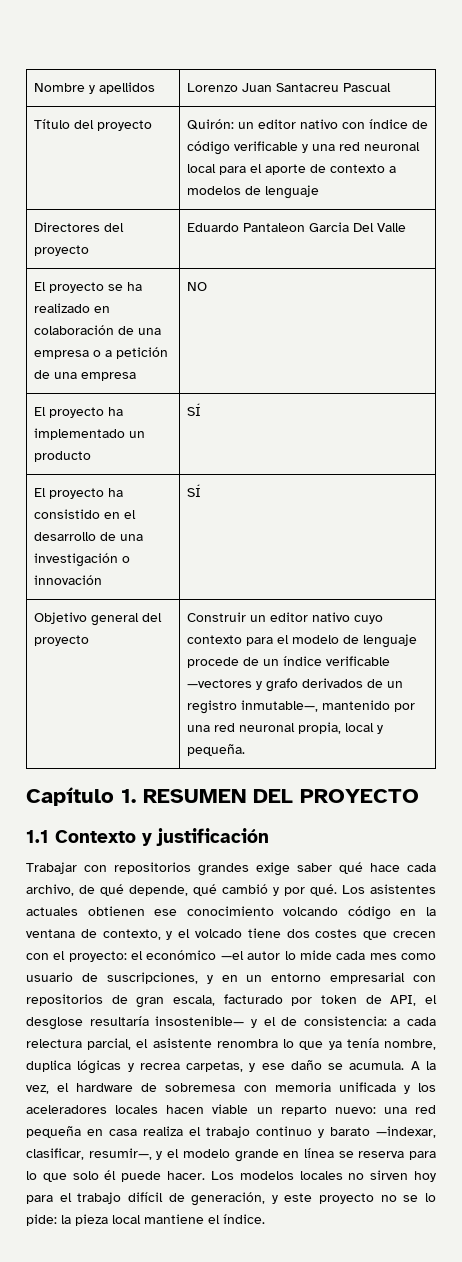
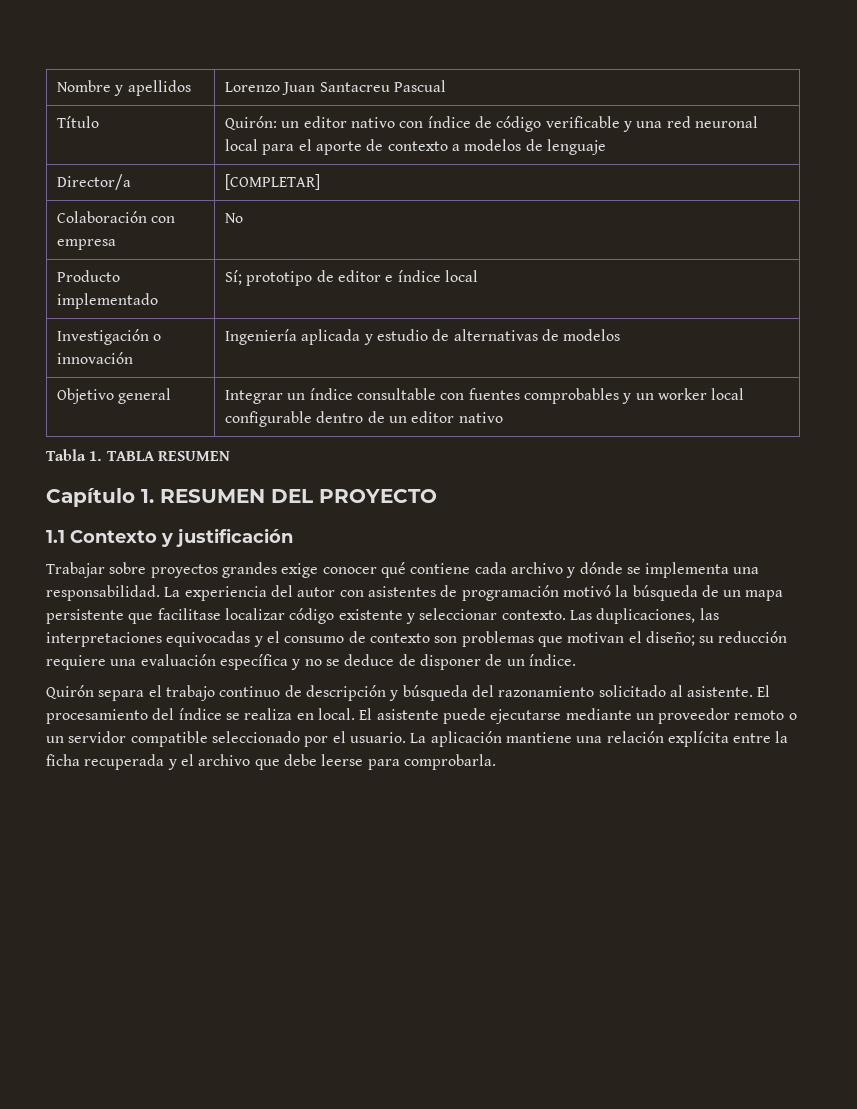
- Título del proyecto | Quirón: un editor nativo con índice de código verificable y una red neuronal local para el aporte de contexto a modelos de lenguaje
+ Título | Quirón: un editor nativo con índice de código verificable y una red neuronal local para el aporte de contexto a modelos de lenguaje
- Directores del proyecto | Eduardo Pantaleon Garcia Del Valle
- El proyecto se ha realizado en colaboración de una empresa o a petición de una empresa | NO
- El proyecto ha implementado un producto | SÍ
- El proyecto ha consistido en el desarrollo de una investigación o innovación | SÍ
- Objetivo general del proyecto | Construir un editor nativo cuyo contexto para el modelo de lenguaje procede de un índice verificable —vectores y grafo derivados de un registro inmutable—, mantenido por una red neuronal propia, local y pequeña.
+ Director/a | [COMPLETAR]
+ Colaboración con empresa | No
+ Producto implementado | Sí; prototipo de editor e índice local
+ Investigación o innovación | Ingeniería aplicada y estudio de alternativas de modelos
+ Objetivo general | Integrar un índice consultable con fuentes comprobables y un worker local configurable dentro de un editor nativo
+ Tabla 1. TABLA RESUMEN
- Trabajar con repositorios grandes exige saber qué hace cada archivo, de qué depende, qué cambió y por qué. Los asistentes actuales obtienen ese conocimiento volcando código en la ventana de contexto, y el volcado tiene dos costes que crecen con el proyecto: el económico —el autor lo mide cada mes como usuario de suscripciones, y en un entorno empresarial con repositorios de gran escala, facturado por token de API, el desglose resultaría insostenible— y el de consistencia: a cada relectura parcial, el asistente renombra lo que ya tenía nombre, duplica lógicas y recrea carpetas, y ese daño se acumula. A la vez, el hardware de sobremesa con memoria unificada y los aceleradores locales hacen viable un reparto nuevo: una red pequeña en casa realiza el trabajo continuo y barato —indexar, clasificar, resumir—, y el modelo grande en línea se reserva para lo que solo él puede hacer. Los modelos locales no sirven hoy para el trabajo difícil de generación, y este proyecto no se lo pide: la pieza local mantiene el índice.
+ Trabajar sobre proyectos grandes exige conocer qué contiene cada archivo y dónde se implementa una responsabilidad. La experiencia del autor con asistentes de programación motivó la búsqueda de un mapa persistente que facilitase localizar código existente y seleccionar contexto. Las duplicaciones, las interpretaciones equivocadas y el consumo de contexto son problemas que motivan el diseño; su reducción requiere una evaluación específica y no se deduce de disponer de un índice.
+ Quirón separa el trabajo continuo de descripción y búsqueda del razonamiento solicitado al asistente. El procesamiento del índice se realiza en local. El asistente puede ejecutarse mediante un proveedor remoto o un servidor compatible seleccionado por el usuario. La aplicación mantiene una relación explícita entre la ficha recuperada y el archivo que debe leerse para comprobarla.

